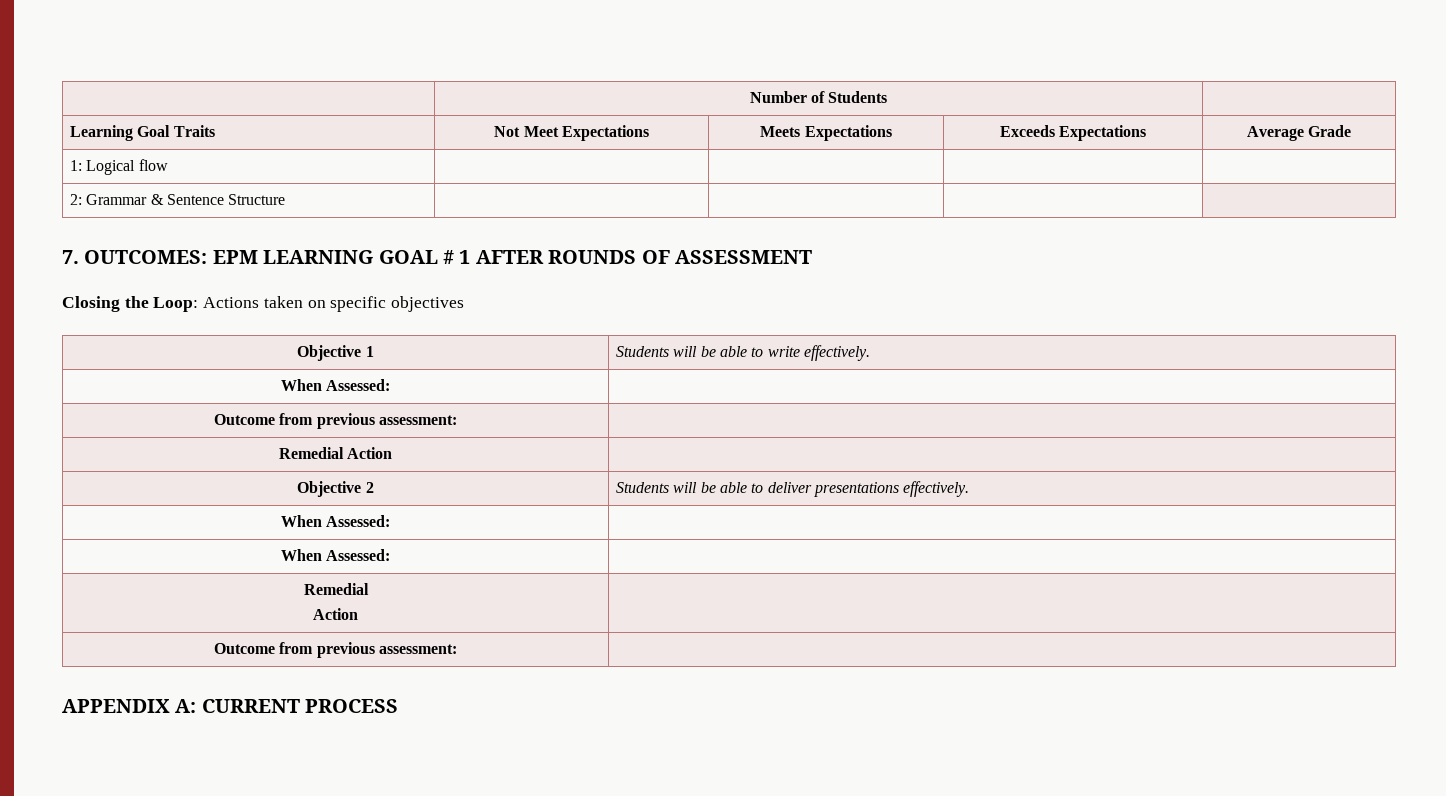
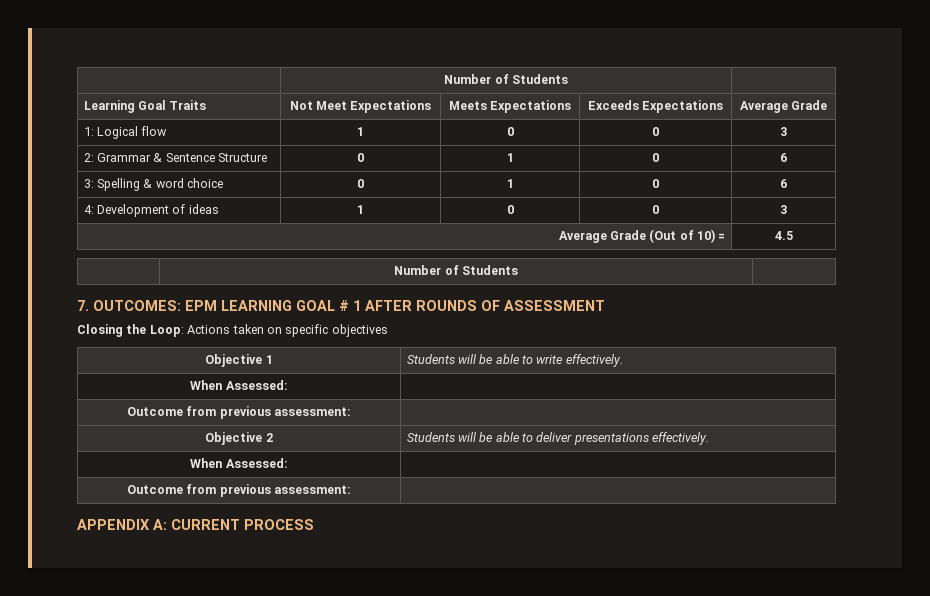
- 1: Logical flow | | | |
+ 1: Logical flow | 1 | 0 | 0 | 3
- 2: Grammar & Sentence Structure | | | |
+ 2: Grammar & Sentence Structure | 0 | 1 | 0 | 6
+ 3: Spelling & word choice | 0 | 1 | 0 | 6
+ 4: Development of ideas | 1 | 0 | 0 | 3
+ Average Grade (Out of 10) = | 4.5
+ | Number of Students |
- Remedial Action |
  Objective 2 | Students will be able to deliver presentations effectively.
  When Assessed: |
- When Assessed: |
- Remedial
- Action |

